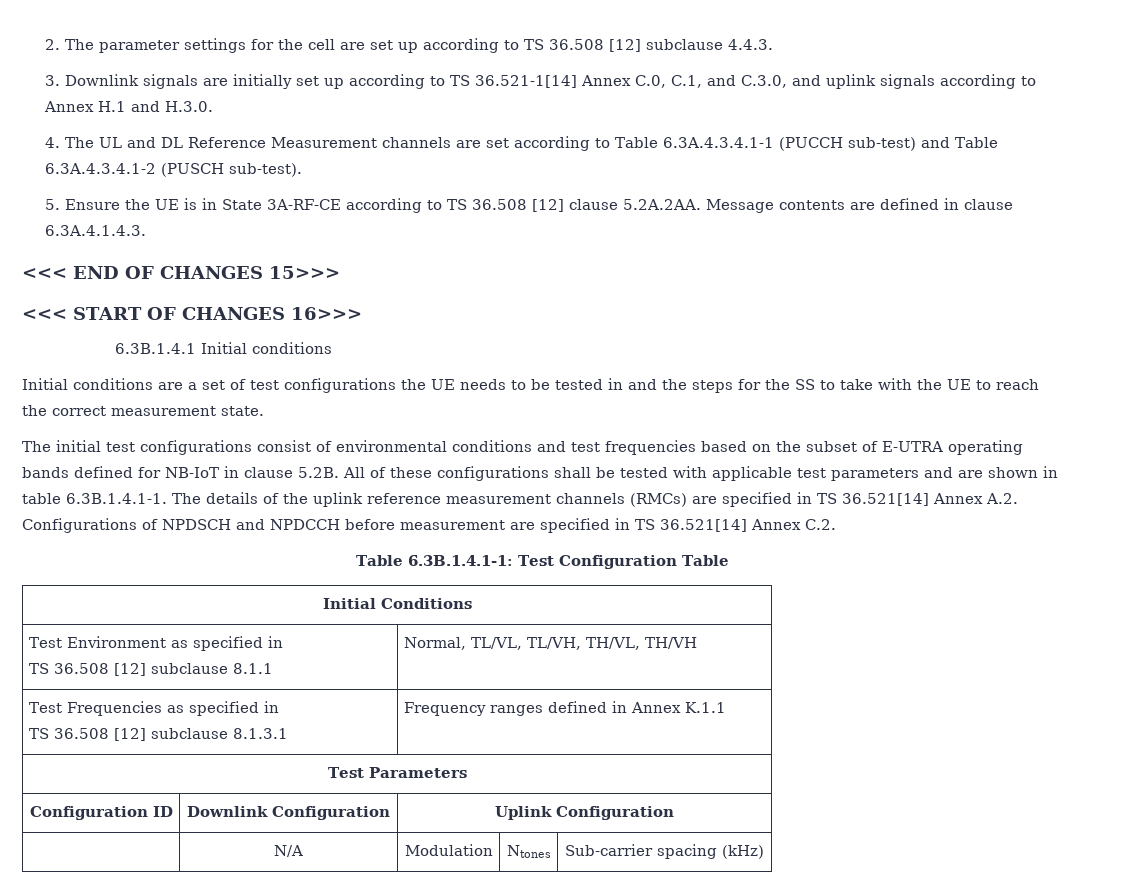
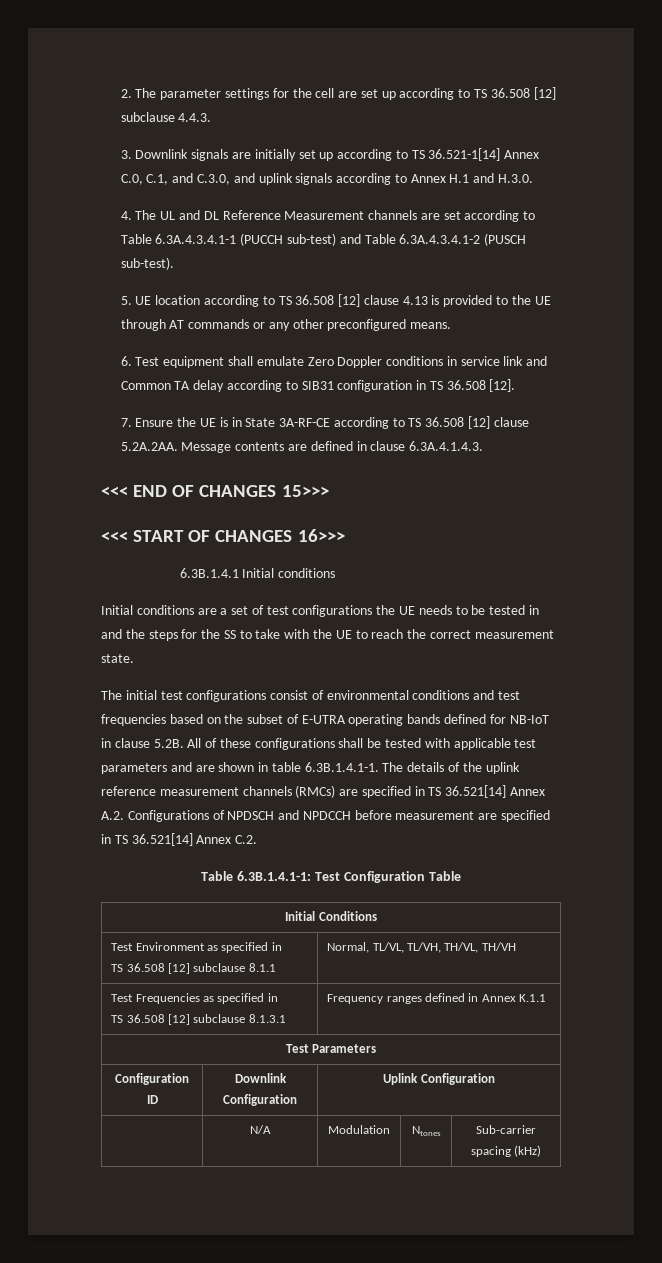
- 5. Ensure the UE is in State 3A-RF-CE according to TS 36.508 [12] clause 5.2A.2AA. Message contents are defined in clause 6.3A.4.1.4.3.
+ 5. UE location according to TS 36.508 [12] clause 4.13 is provided to the UE through AT commands or any other preconfigured means.
+ 6. Test equipment shall emulate Zero Doppler conditions in service link and Common TA delay according to SIB31 configuration in TS 36.508 [12].
+ 7. Ensure the UE is in State 3A-RF-CE according to TS 36.508 [12] clause 5.2A.2AA. Message contents are defined in clause 6.3A.4.1.4.3.

